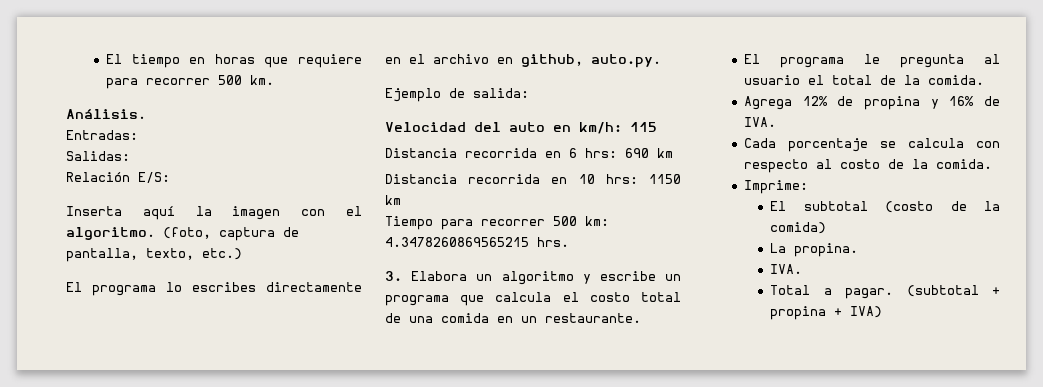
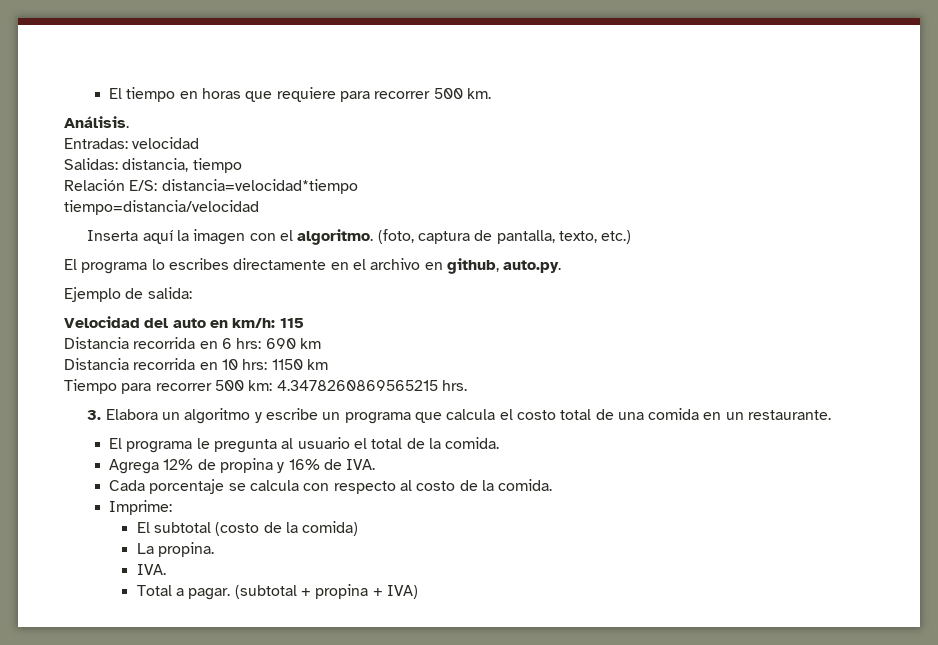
- Entradas:
+ Entradas: velocidad
- Salidas:
+ Salidas: distancia, tiempo
- Relación E/S:
+ Relación E/S: distancia=velocidad*tiempo
+ tiempo=distancia/velocidad

